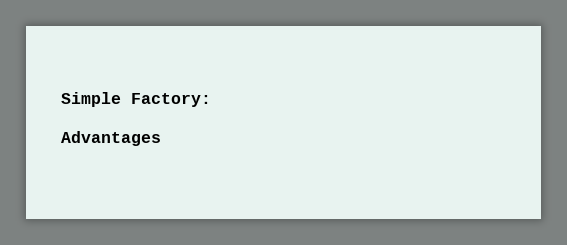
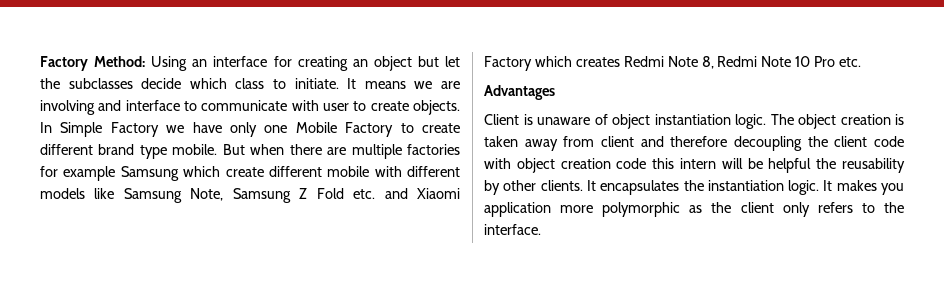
- Simple Factory:
+ Factory Method: Using an interface for creating an object but let the subclasses decide which class to initiate. It means we are involving and interface to communicate with user to create objects. In Simple Factory we have only one Mobile Factory to create different brand type mobile. But when there are multiple factories for example Samsung which create different mobile with different models like Samsung Note, Samsung Z Fold etc. and Xiaomi Factory which creates Redmi Note 8, Redmi Note 10 Pro etc.
  Advantages
+ Client is unaware of object instantiation logic. The object creation is taken away from client and therefore decoupling the client code with object creation code this intern will be helpful the reusability by other clients. It encapsulates the instantiation logic. It makes you application more polymorphic as the client only refers to the interface.

